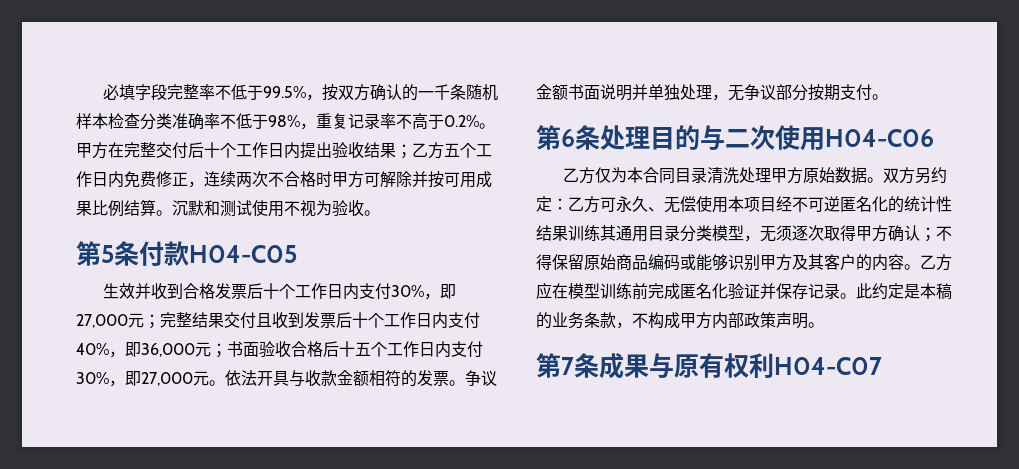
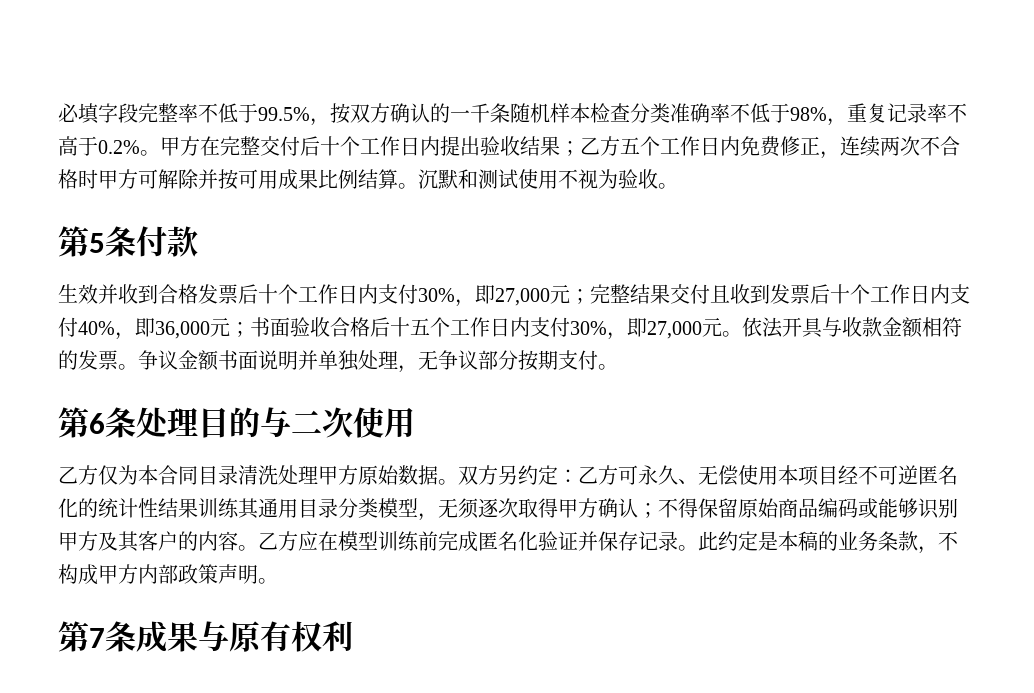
- 第5条付款H04-C05
+ 第5条付款
- 第6条处理目的与二次使用H04-C06
+ 第6条处理目的与二次使用
- 第7条成果与原有权利H04-C07
+ 第7条成果与原有权利

